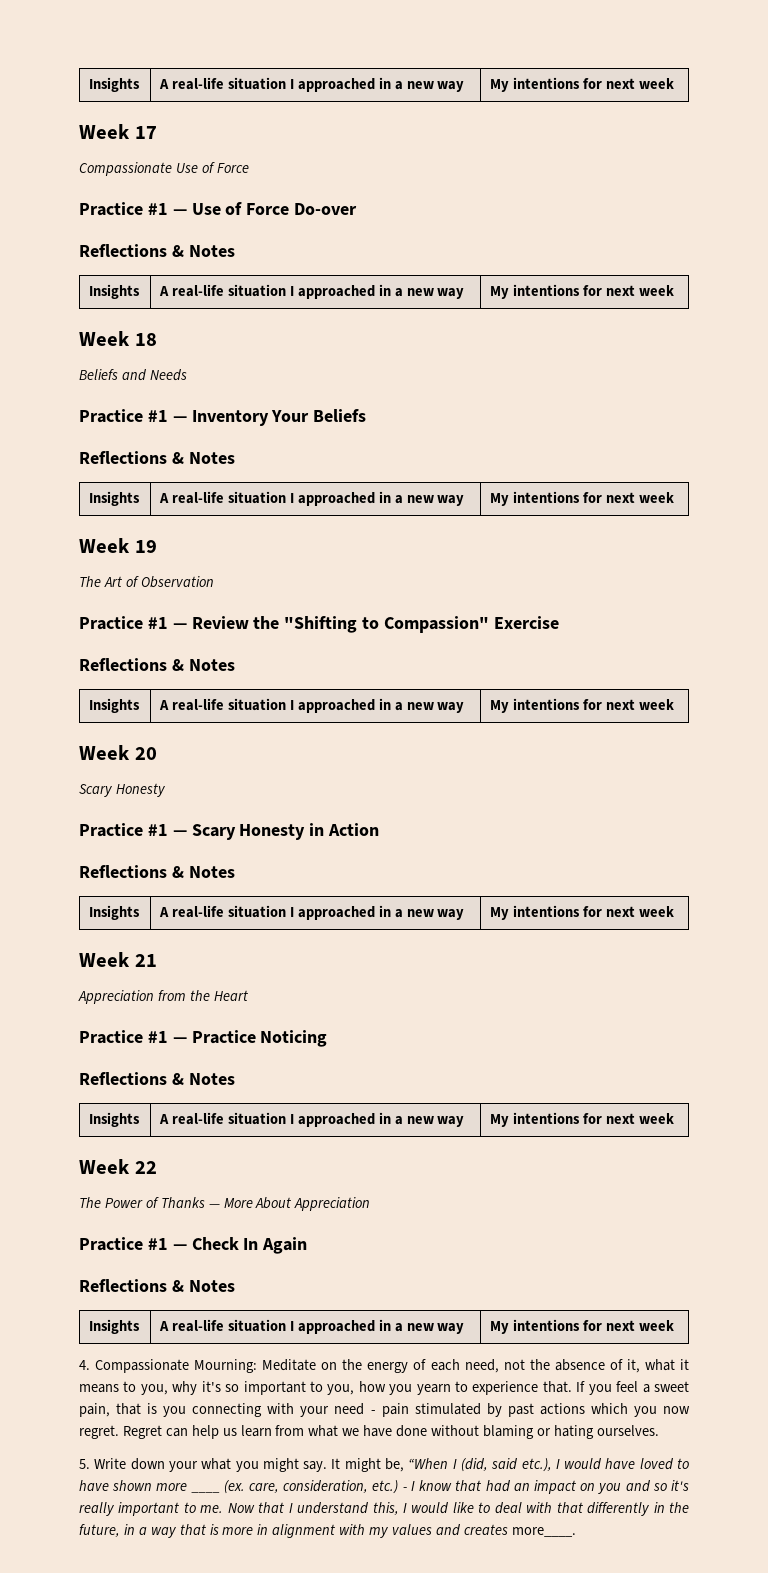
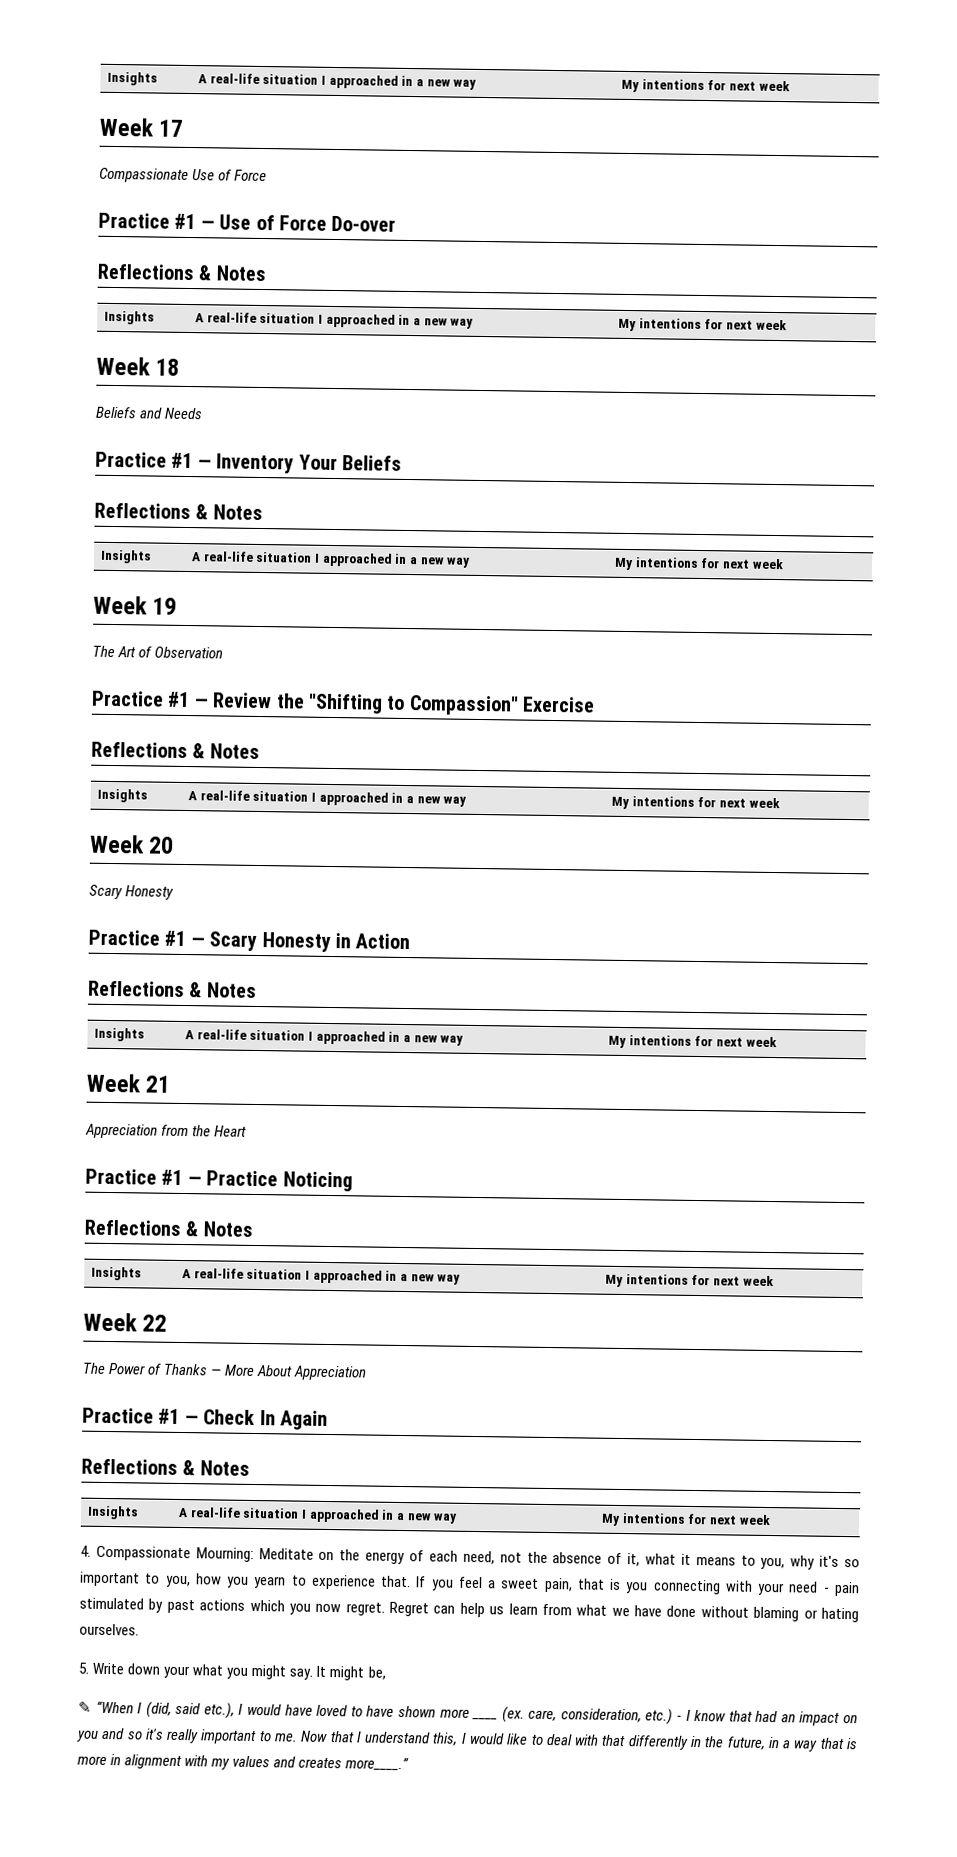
- It might be, “When I (did, said etc.), I would have loved to have shown more ____ (ex. care, consideration, etc.) - I know that had an impact on you and so it's really important to me.
+ It might be,
+ ✎ “When I (did, said etc.), I would have loved to have shown more ____ (ex. care, consideration, etc.) - I know that had an impact on you and so it's really important to me.
- Now that I understand this, I would like to deal with that differently in the future, in a way that is more in alignment with my values and creates more____.
+ Now that I understand this, I would like to deal with that differently in the future, in a way that is more in alignment with my values and creates more____.”

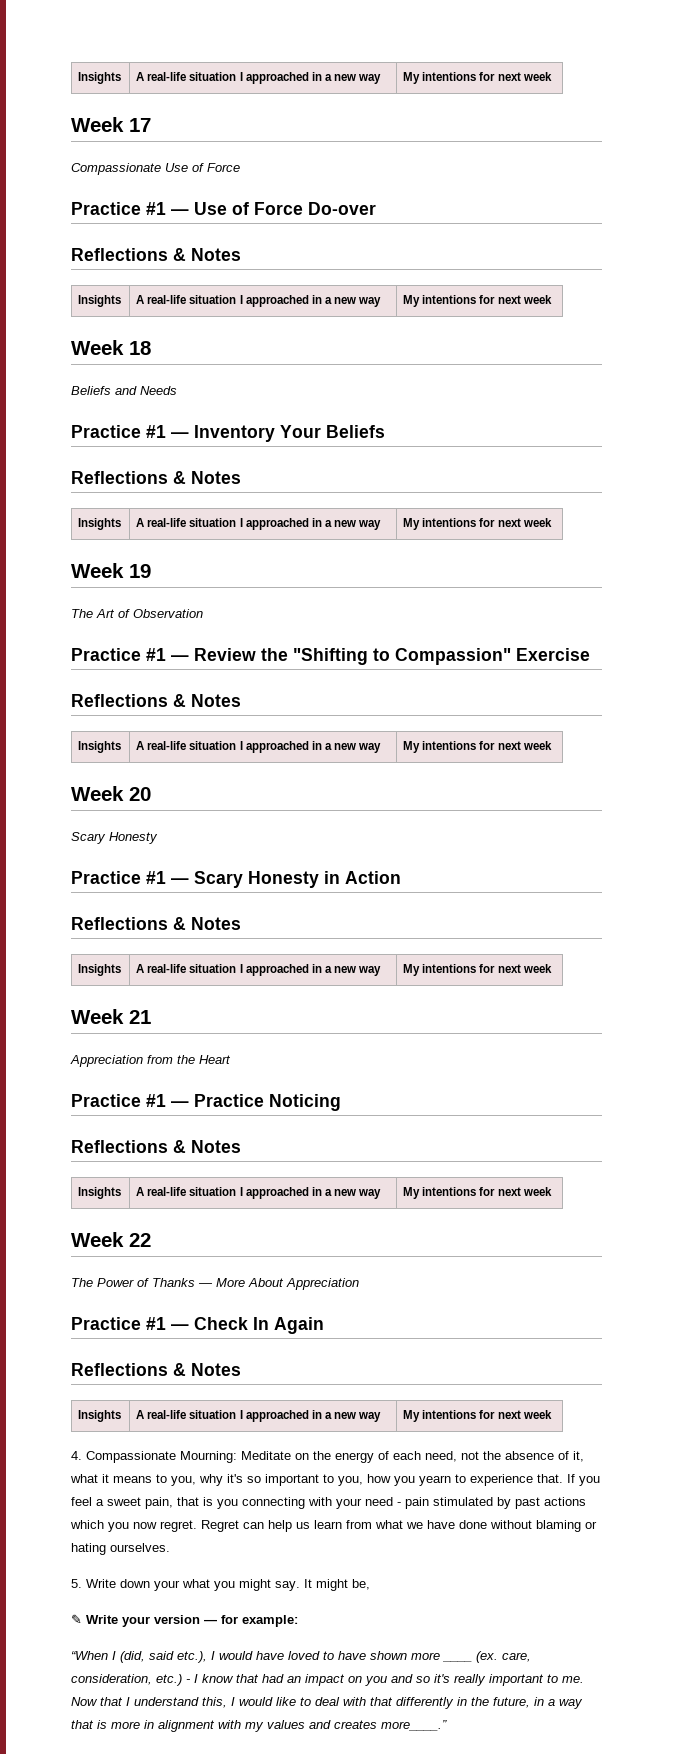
- ✎ “When I (did, said etc.), I would have loved to have shown more ____ (ex. care, consideration, etc.) - I know that had an impact on you and so it's really important to me.
+ ✎ Write your version — for example:
+ “When I (did, said etc.), I would have loved to have shown more ____ (ex. care, consideration, etc.) - I know that had an impact on you and so it's really important to me.

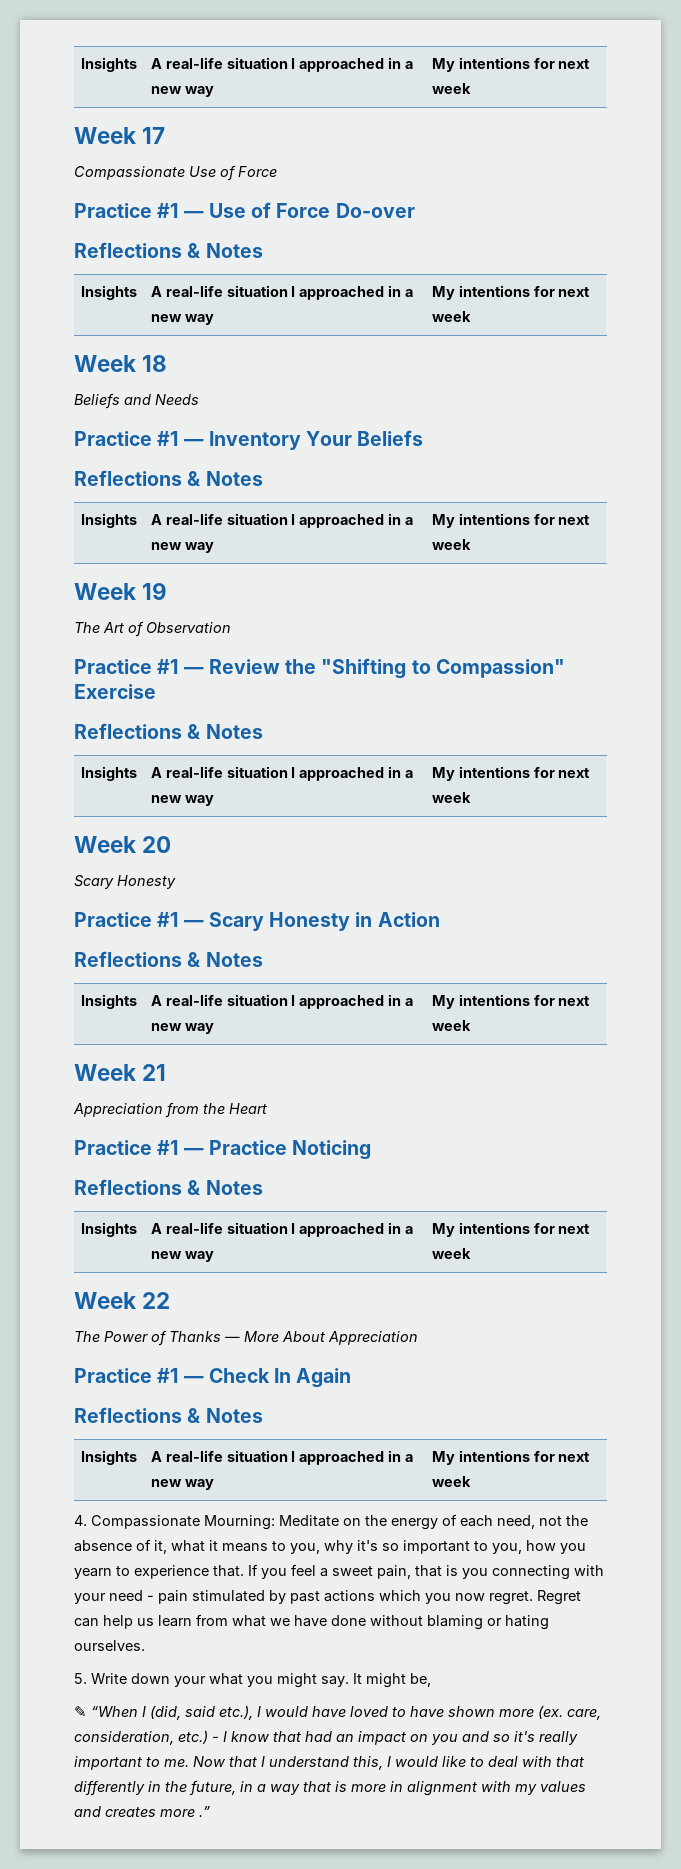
- ✎ Write your version — for example:
- “When I (did, said etc.), I would have loved to have shown more ____ (ex. care, consideration, etc.) - I know that had an impact on you and so it's really important to me.
+ ✎ “When I (did, said etc.), I would have loved to have shown more (ex. care, consideration, etc.) - I know that had an impact on you and so it's really important to me.
- Now that I understand this, I would like to deal with that differently in the future, in a way that is more in alignment with my values and creates more____.”
+ Now that I understand this, I would like to deal with that differently in the future, in a way that is more in alignment with my values and creates more .”

